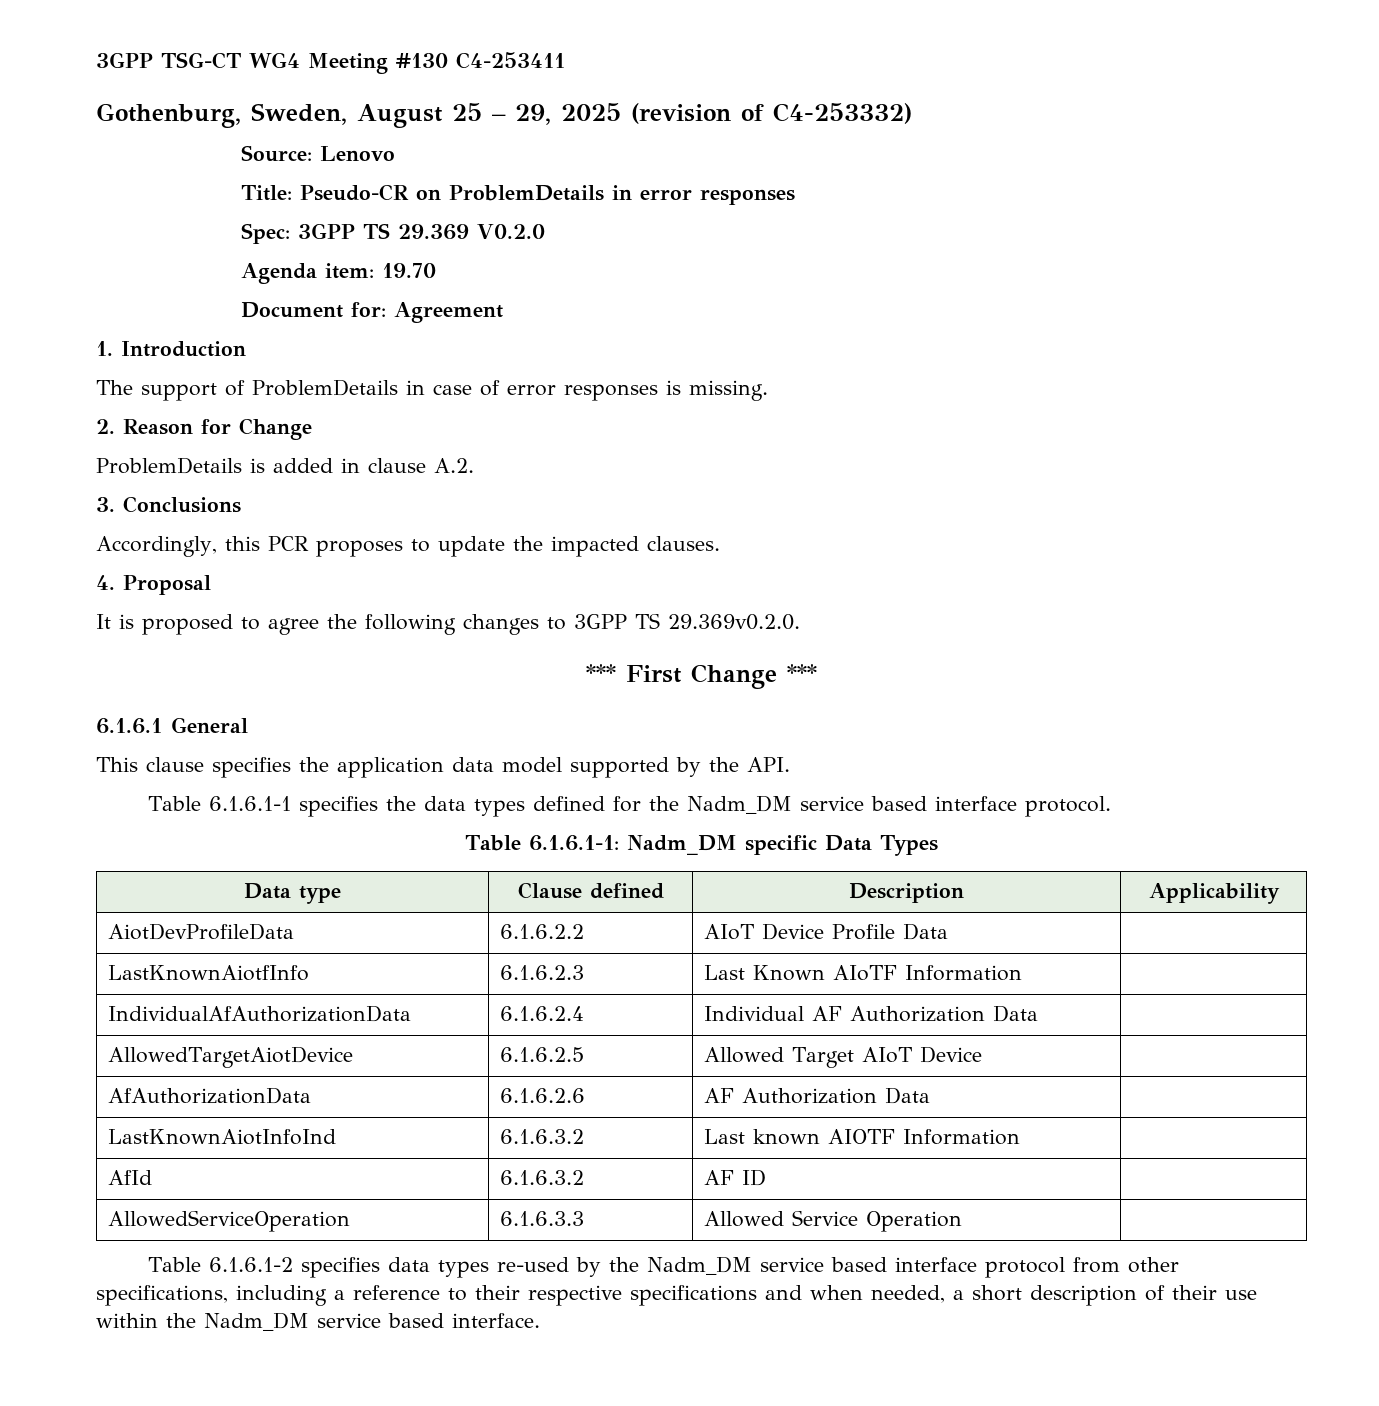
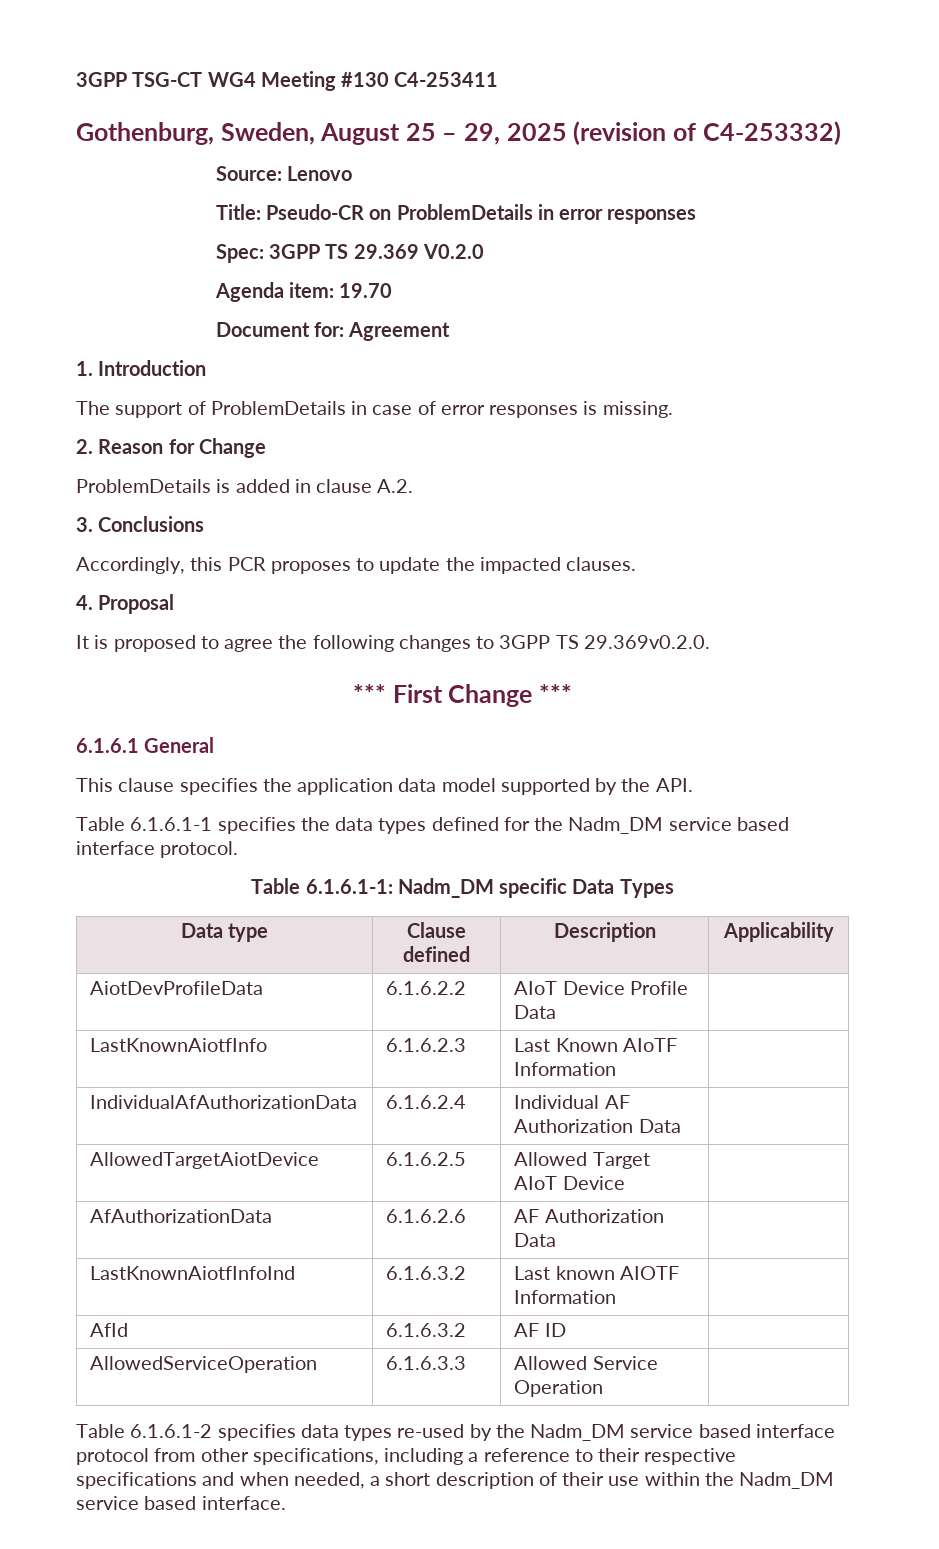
- LastKnownAiotInfoInd | 6.1.6.3.2 | Last known AIOTF Information |
+ LastKnownAiotfInfoInd | 6.1.6.3.2 | Last known AIOTF Information |

